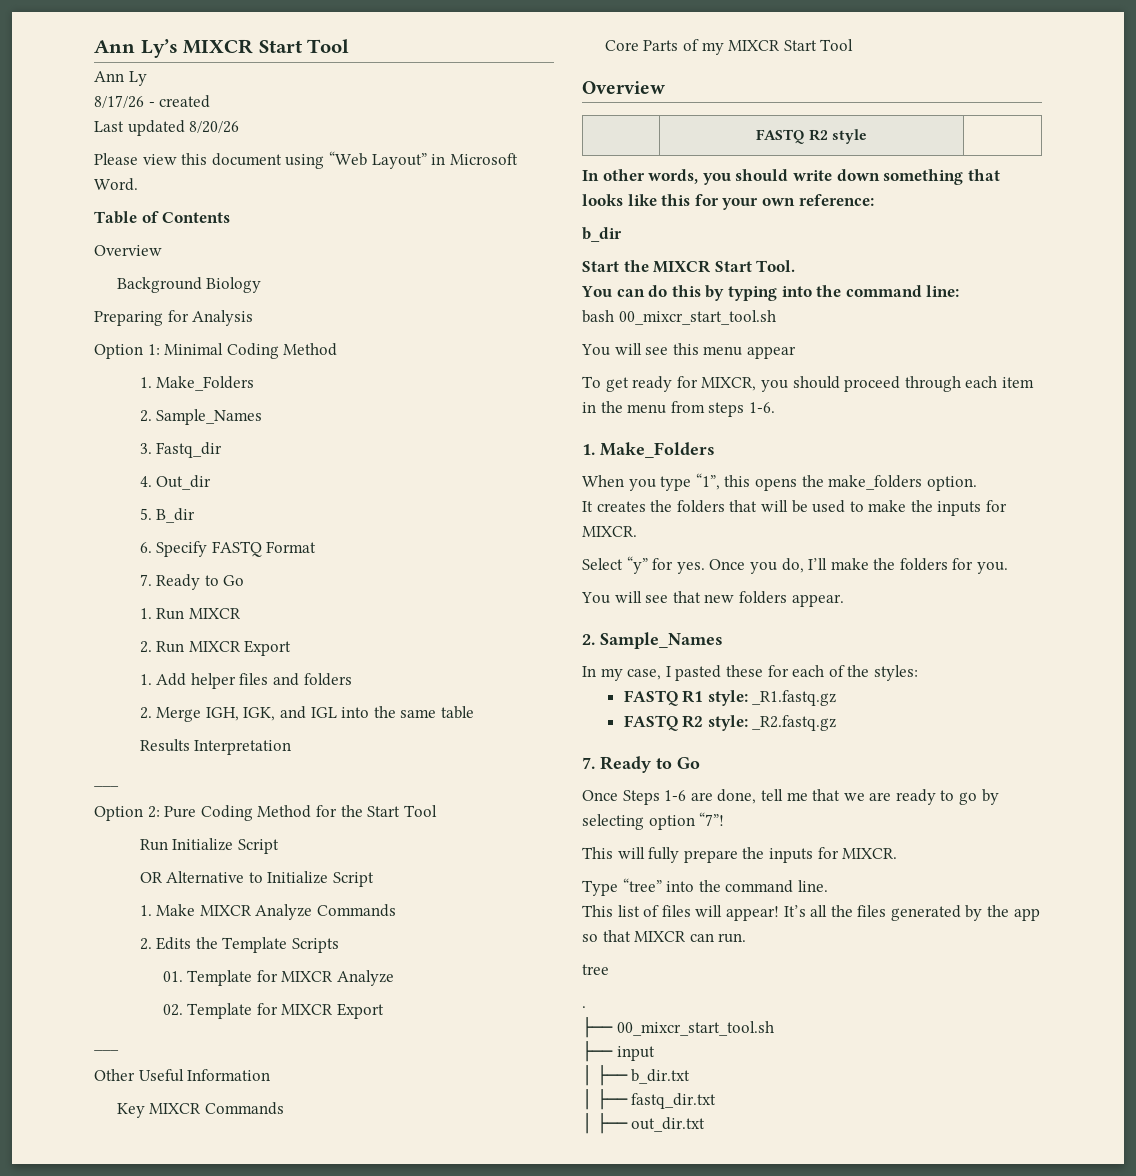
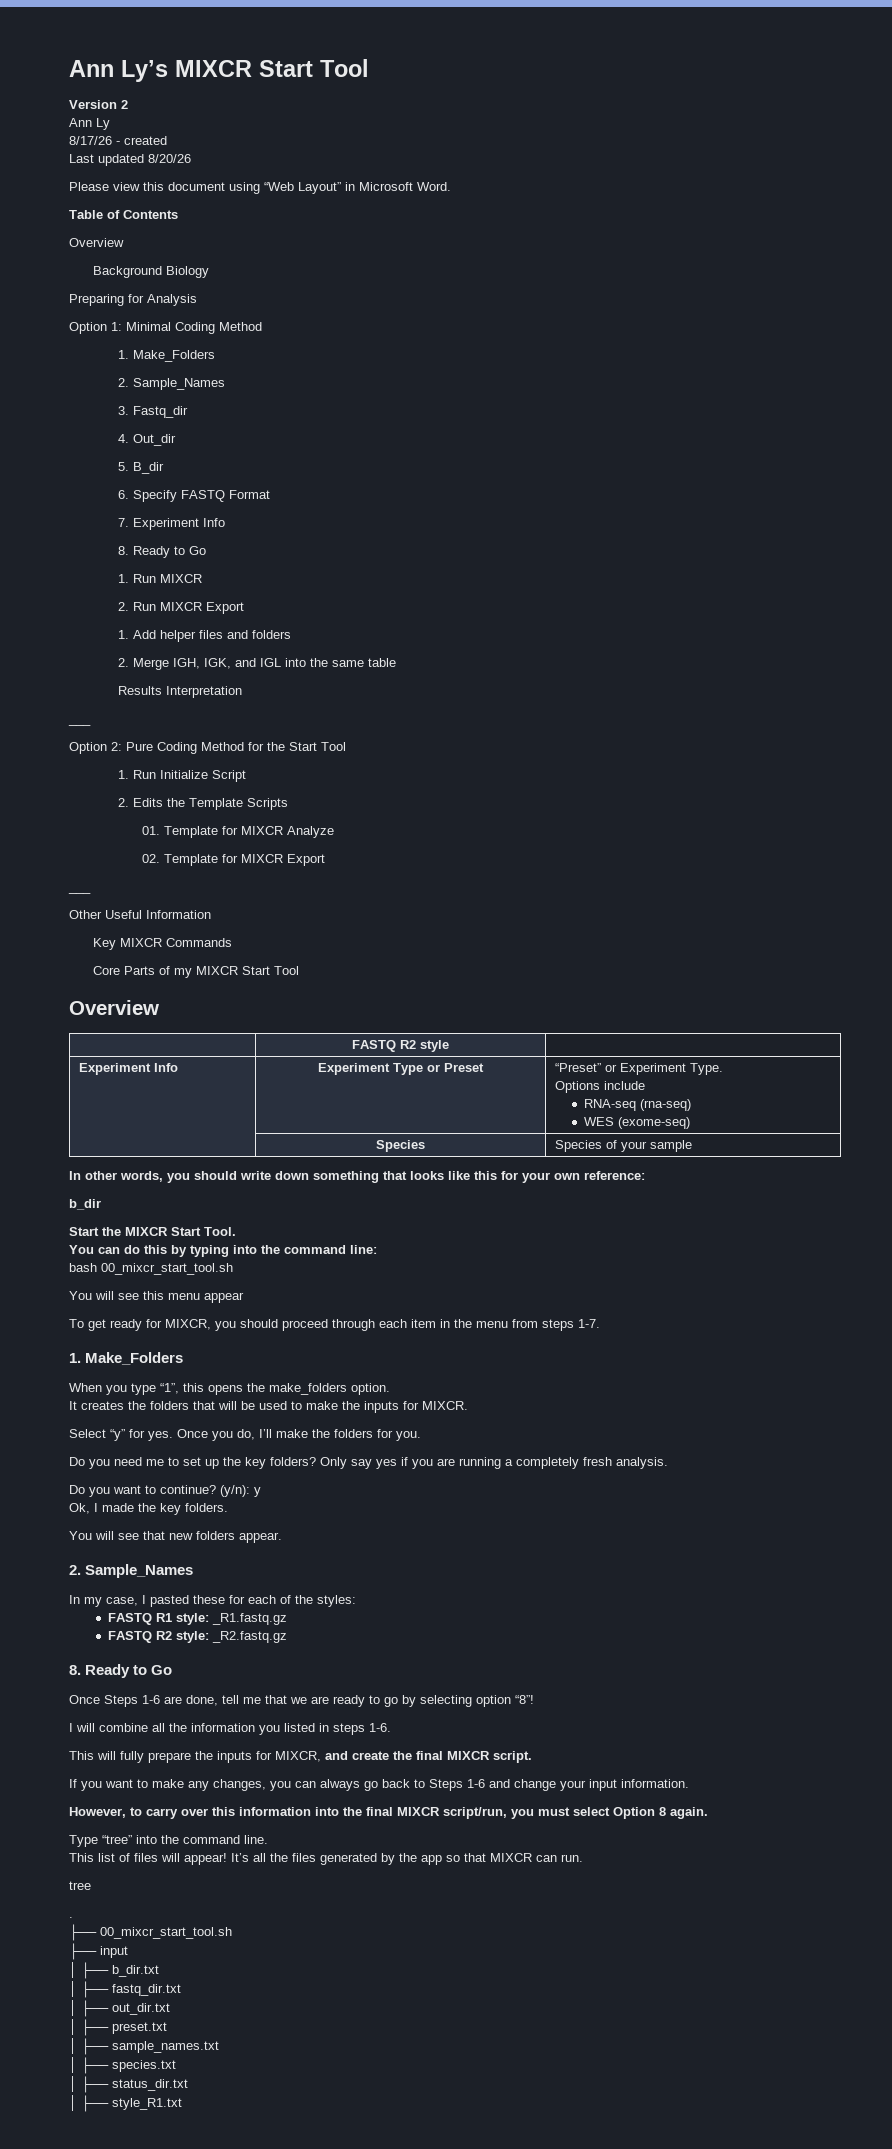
+ Version 2
  6. Specify FASTQ Format
- 7. Ready to Go
+ 7. Experiment Info
+ 8. Ready to Go
- Run Initialize Script
+ 1. Run Initialize Script
- OR Alternative to Initialize Script
- 1. Make MIXCR Analyze Commands
+ Experiment Info | Experiment Type or Preset | “Preset” or Experiment Type.
+ Options include
+ RNA-seq (rna-seq)
+ WES (exome-seq)
+ | Species | Species of your sample
- To get ready for MIXCR, you should proceed through each item in the menu from steps 1-6.
+ To get ready for MIXCR, you should proceed through each item in the menu from steps 1-7.
+ Do you need me to set up the key folders? Only say yes if you are running a completely fresh analysis.
+ Do you want to continue? (y/n): y
+ Ok, I made the key folders.
  FASTQ R2 style: _R2.fastq.gz
- 7. Ready to Go
+ 8. Ready to Go
- Once Steps 1-6 are done, tell me that we are ready to go by selecting option “7”!
+ Once Steps 1-6 are done, tell me that we are ready to go by selecting option “8”!
+ I will combine all the information you listed in steps 1-6.
- This will fully prepare the inputs for MIXCR.
+ This will fully prepare the inputs for MIXCR, and create the final MIXCR script.
+ If you want to make any changes, you can always go back to Steps 1-6 and change your input information.
+ However, to carry over this information into the final MIXCR script/run, you must select Option 8 again.
+ │ ├── preset.txt
+ │ ├── sample_names.txt
+ │ ├── species.txt
+ │ ├── status_dir.txt
+ │ ├── style_R1.txt

